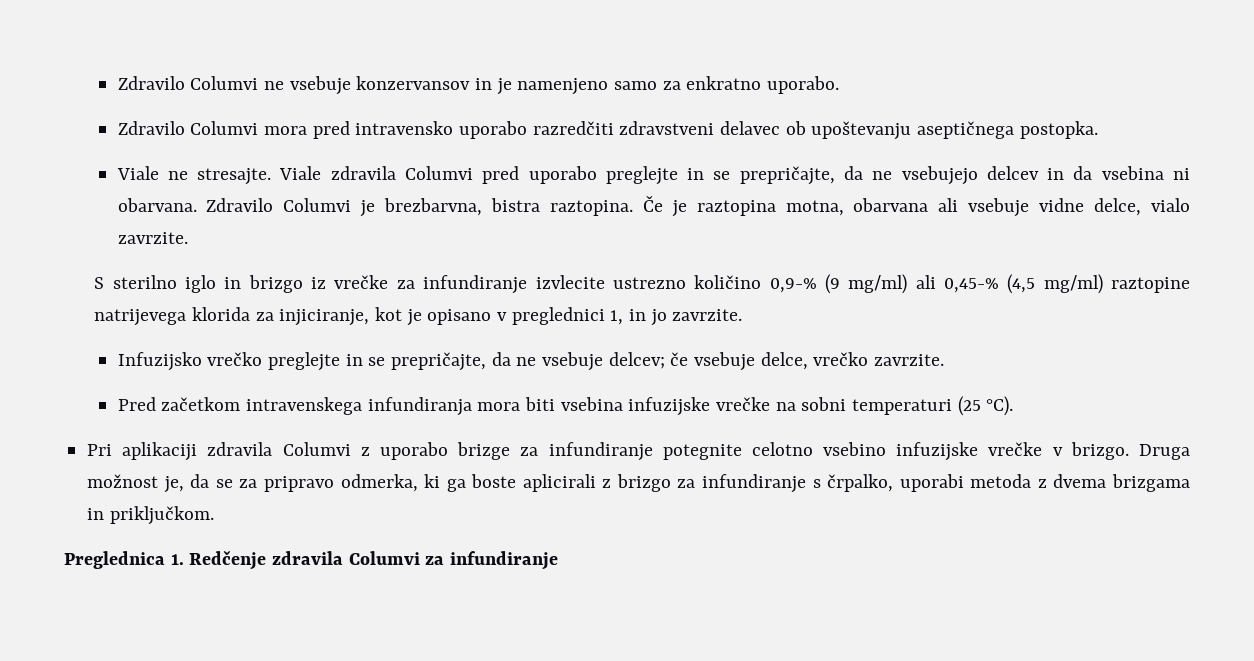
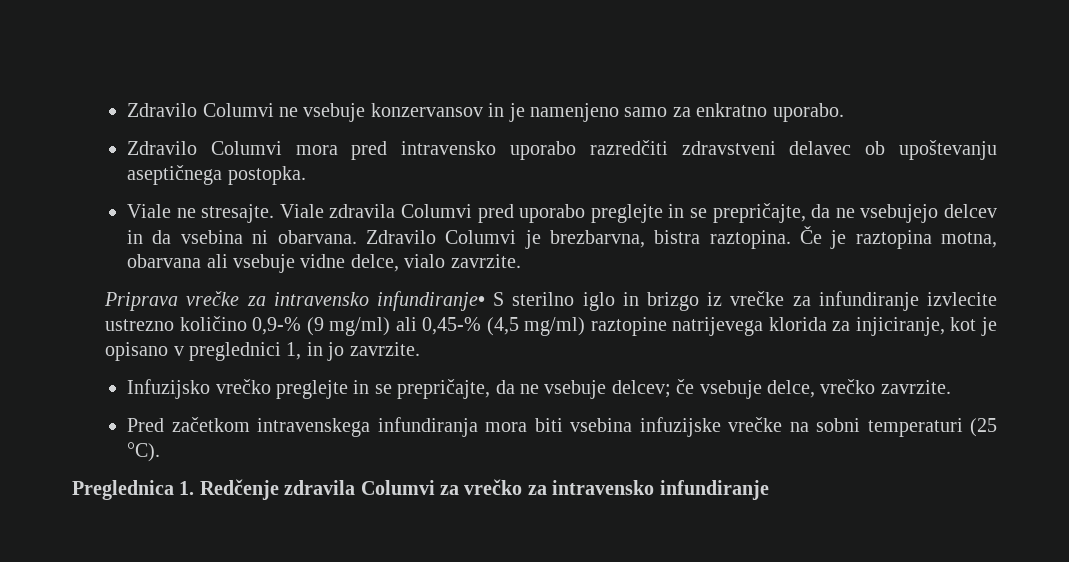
- S sterilno iglo in brizgo iz vrečke za infundiranje izvlecite ustrezno količino 0,9-% (9 mg/ml) ali 0,45-% (4,5 mg/ml) raztopine natrijevega klorida za injiciranje, kot je opisano v preglednici 1, in jo zavrzite.
+ Priprava vrečke za intravensko infundiranje• S sterilno iglo in brizgo iz vrečke za infundiranje izvlecite ustrezno količino 0,9-% (9 mg/ml) ali 0,45-% (4,5 mg/ml) raztopine natrijevega klorida za injiciranje, kot je opisano v preglednici 1, in jo zavrzite.
- Pri aplikaciji zdravila Columvi z uporabo brizge za infundiranje potegnite celotno vsebino infuzijske vrečke v brizgo. Druga možnost je, da se za pripravo odmerka, ki ga boste aplicirali z brizgo za infundiranje s črpalko, uporabi metoda z dvema brizgama in priključkom.
- Preglednica 1. Redčenje zdravila Columvi za infundiranje
+ Preglednica 1. Redčenje zdravila Columvi za vrečko za intravensko infundiranje

